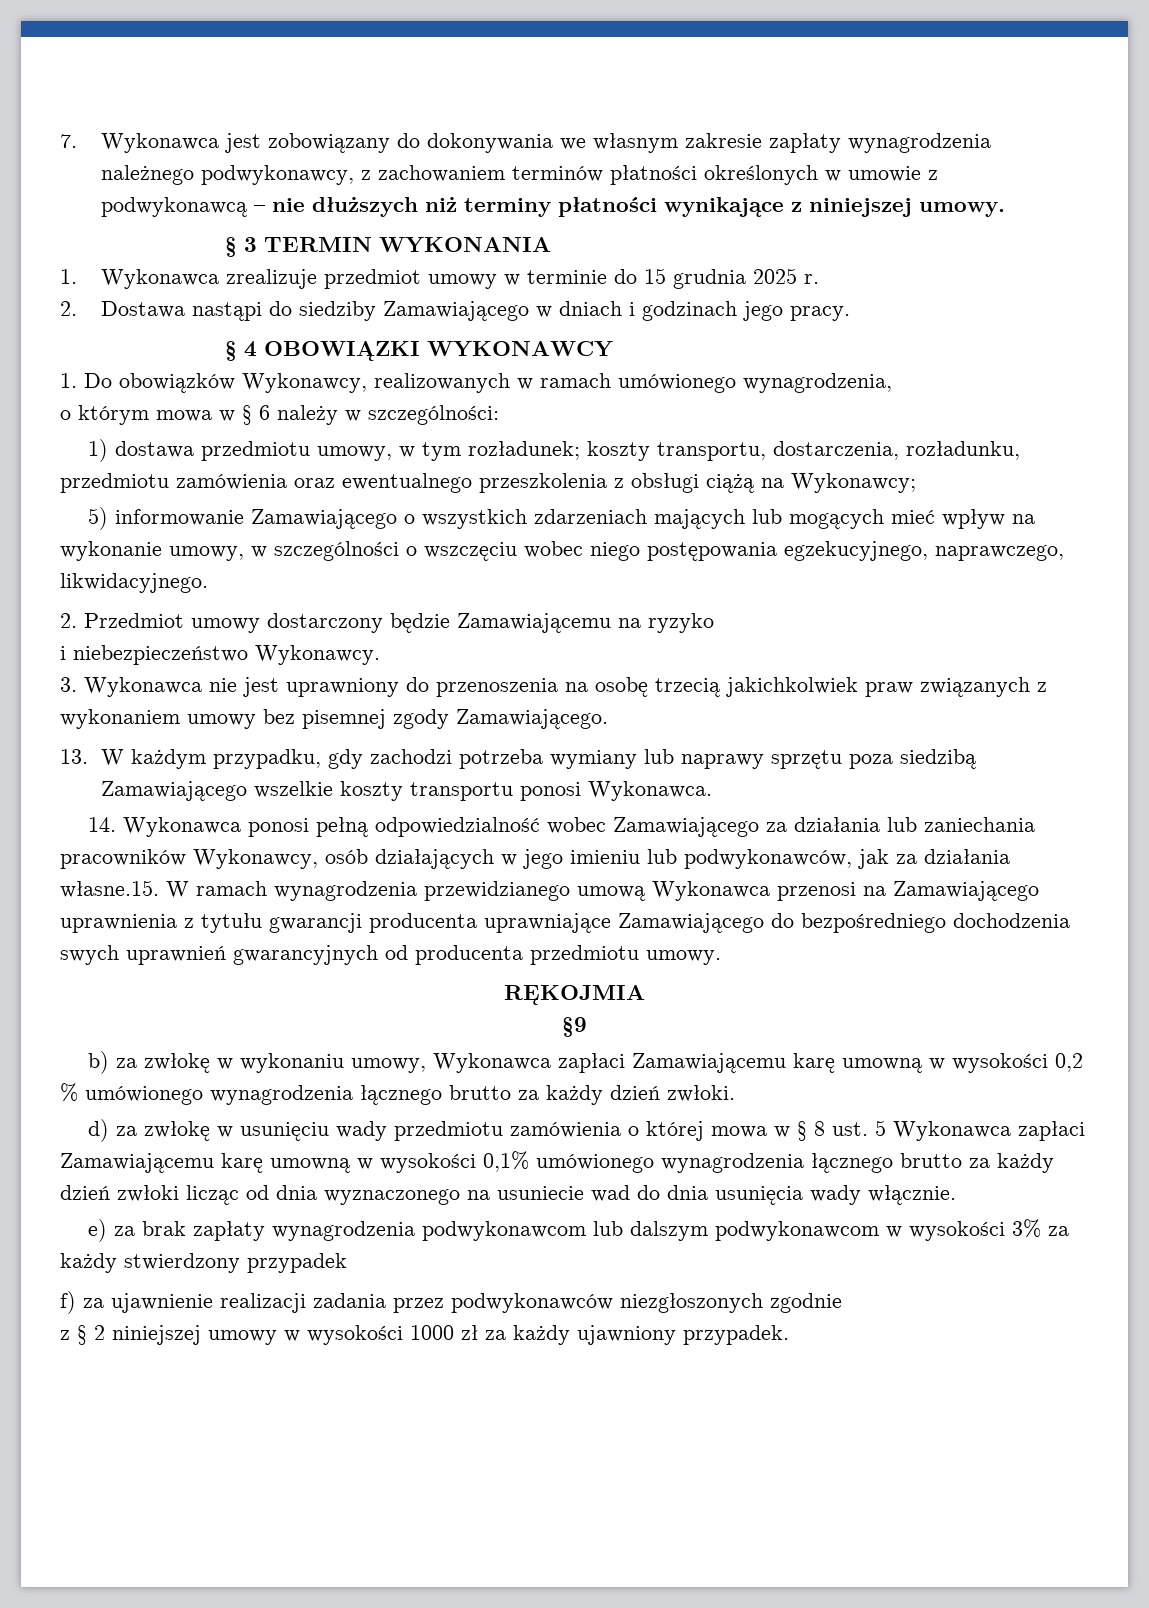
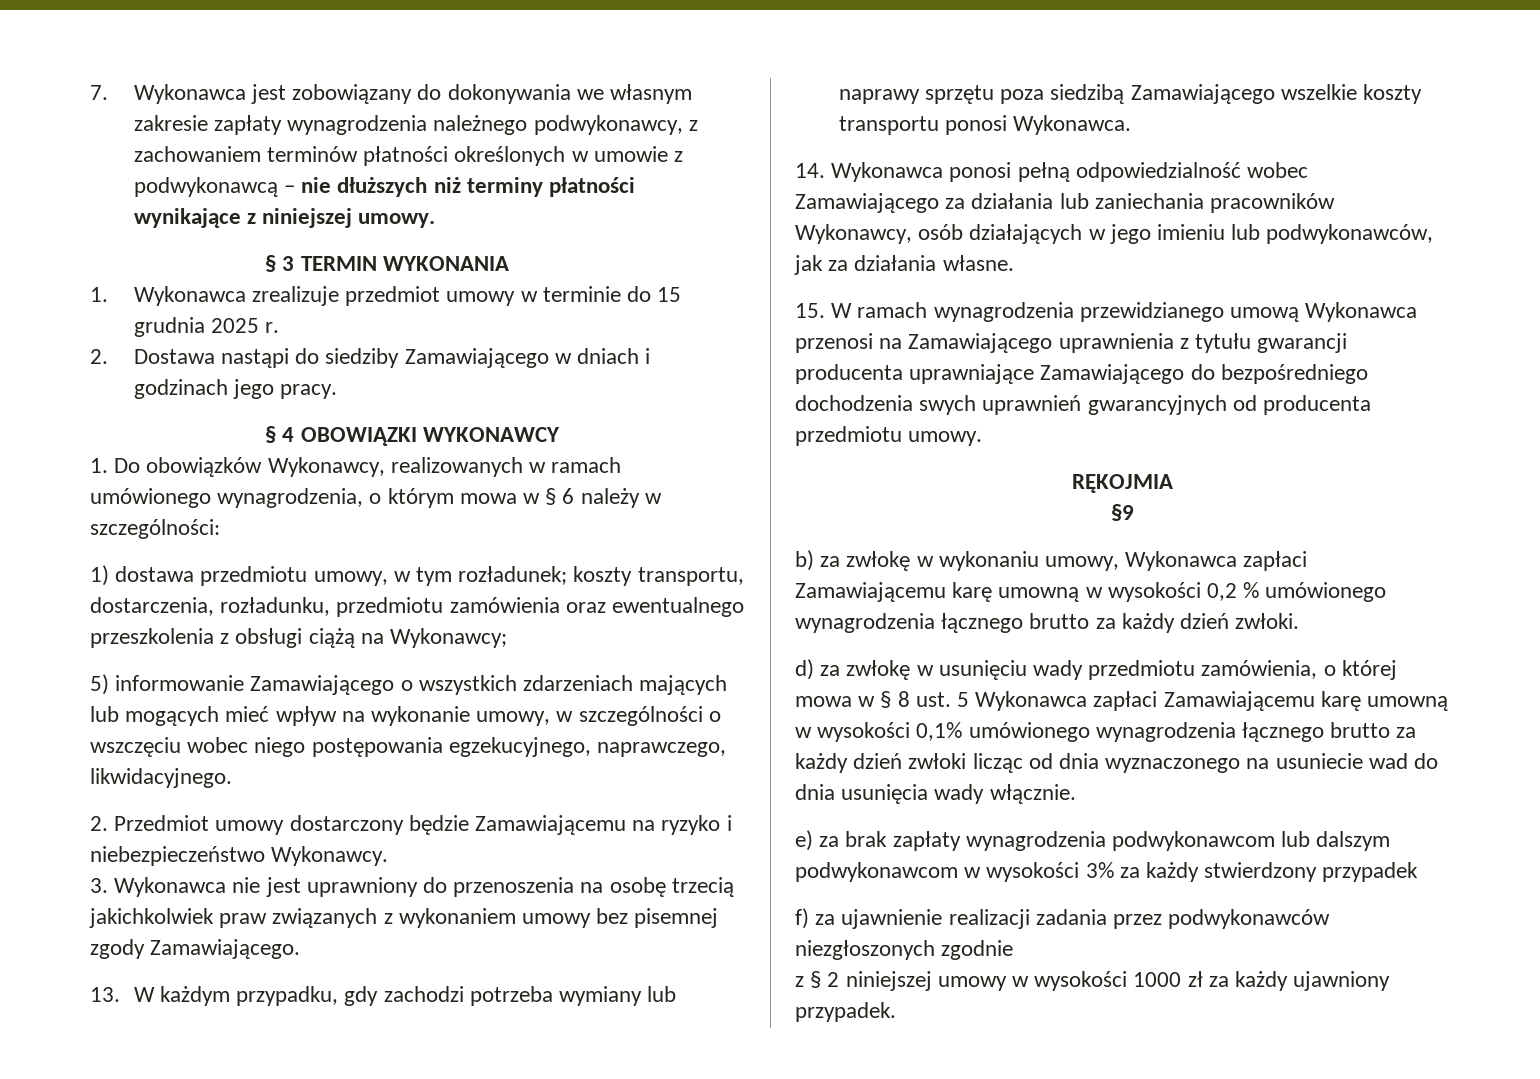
- 1. Do obowiązków Wykonawcy, realizowanych w ramach umówionego wynagrodzenia,
- o którym mowa w § 6 należy w szczególności:
+ 1. Do obowiązków Wykonawcy, realizowanych w ramach umówionego wynagrodzenia, o którym mowa w § 6 należy w szczególności:
- 2. Przedmiot umowy dostarczony będzie Zamawiającemu na ryzyko
- i niebezpieczeństwo Wykonawcy.
+ 2. Przedmiot umowy dostarczony będzie Zamawiającemu na ryzyko i niebezpieczeństwo Wykonawcy.
- 14. Wykonawca ponosi pełną odpowiedzialność wobec Zamawiającego za działania lub zaniechania pracowników Wykonawcy, osób działających w jego imieniu lub podwykonawców, jak za działania własne.15. W ramach wynagrodzenia przewidzianego umową Wykonawca przenosi na Zamawiającego uprawnienia z tytułu gwarancji producenta uprawniające Zamawiającego do bezpośredniego dochodzenia swych uprawnień gwarancyjnych od producenta przedmiotu umowy.
+ 14. Wykonawca ponosi pełną odpowiedzialność wobec Zamawiającego za działania lub zaniechania pracowników Wykonawcy, osób działających w jego imieniu lub podwykonawców, jak za działania własne.
+ 15. W ramach wynagrodzenia przewidzianego umową Wykonawca przenosi na Zamawiającego uprawnienia z tytułu gwarancji producenta uprawniające Zamawiającego do bezpośredniego dochodzenia swych uprawnień gwarancyjnych od producenta przedmiotu umowy.
- d) za zwłokę w usunięciu wady przedmiotu zamówienia o której mowa w § 8 ust. 5 Wykonawca zapłaci Zamawiającemu karę umowną w wysokości 0,1% umówionego wynagrodzenia łącznego brutto za każdy dzień zwłoki licząc od dnia wyznaczonego na usuniecie wad do dnia usunięcia wady włącznie.
+ d) za zwłokę w usunięciu wady przedmiotu zamówienia, o której mowa w § 8 ust. 5 Wykonawca zapłaci Zamawiającemu karę umowną w wysokości 0,1% umówionego wynagrodzenia łącznego brutto za każdy dzień zwłoki licząc od dnia wyznaczonego na usuniecie wad do dnia usunięcia wady włącznie.

